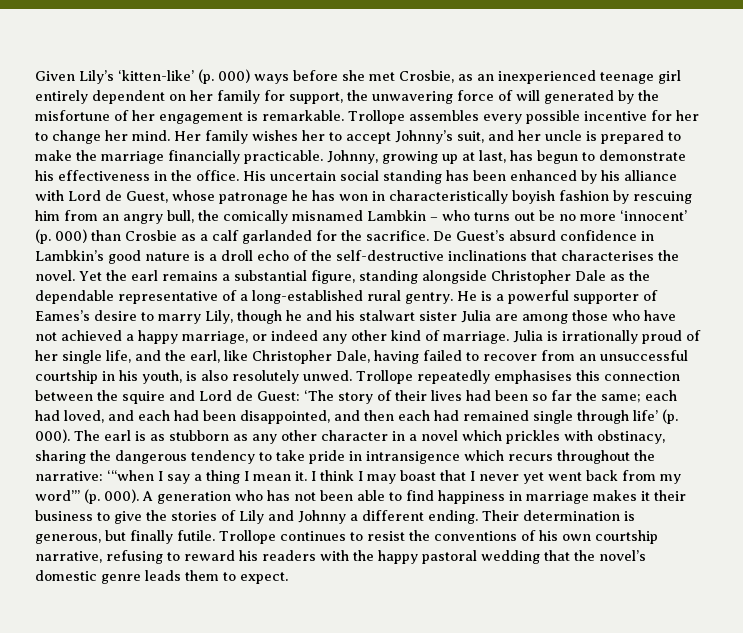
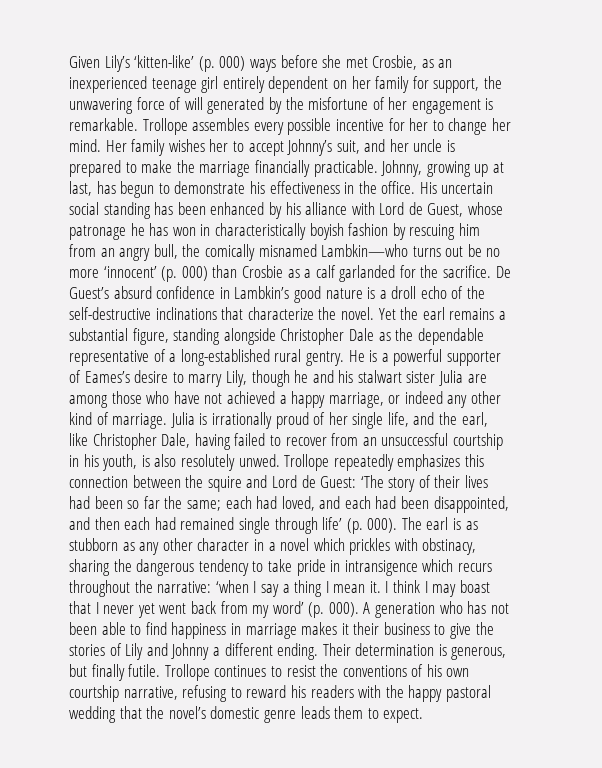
- His uncertain social standing has been enhanced by his alliance with Lord de Guest, whose patronage he has won in characteristically boyish fashion by rescuing him from an angry bull, the comically misnamed Lambkin – who turns out be no more ‘innocent’ (p. 000) than Crosbie as a calf garlanded for the sacrifice.
+ His uncertain social standing has been enhanced by his alliance with Lord de Guest, whose patronage he has won in characteristically boyish fashion by rescuing him from an angry bull, the comically misnamed Lambkin—who turns out be no more ‘innocent’ (p. 000) than Crosbie as a calf garlanded for the sacrifice.
- De Guest’s absurd confidence in Lambkin’s good nature is a droll echo of the self-destructive inclinations that characterises the novel.
+ De Guest’s absurd confidence in Lambkin’s good nature is a droll echo of the self-destructive inclinations that characterize the novel.
- Trollope repeatedly emphasises this connection between the squire and Lord de Guest: ‘The story of their lives had been so far the same; each had loved, and each had been disappointed, and then each had remained single through life’ (p. 000).
+ Trollope repeatedly emphasizes this connection between the squire and Lord de Guest: ‘The story of their lives had been so far the same; each had loved, and each had been disappointed, and then each had remained single through life’ (p. 000).
- The earl is as stubborn as any other character in a novel which prickles with obstinacy, sharing the dangerous tendency to take pride in intransigence which recurs throughout the narrative: ‘“when I say a thing I mean it.
+ The earl is as stubborn as any other character in a novel which prickles with obstinacy, sharing the dangerous tendency to take pride in intransigence which recurs throughout the narrative: ‘when I say a thing I mean it.
- I think I may boast that I never yet went back from my word”’ (p. 000).
+ I think I may boast that I never yet went back from my word’ (p. 000).

